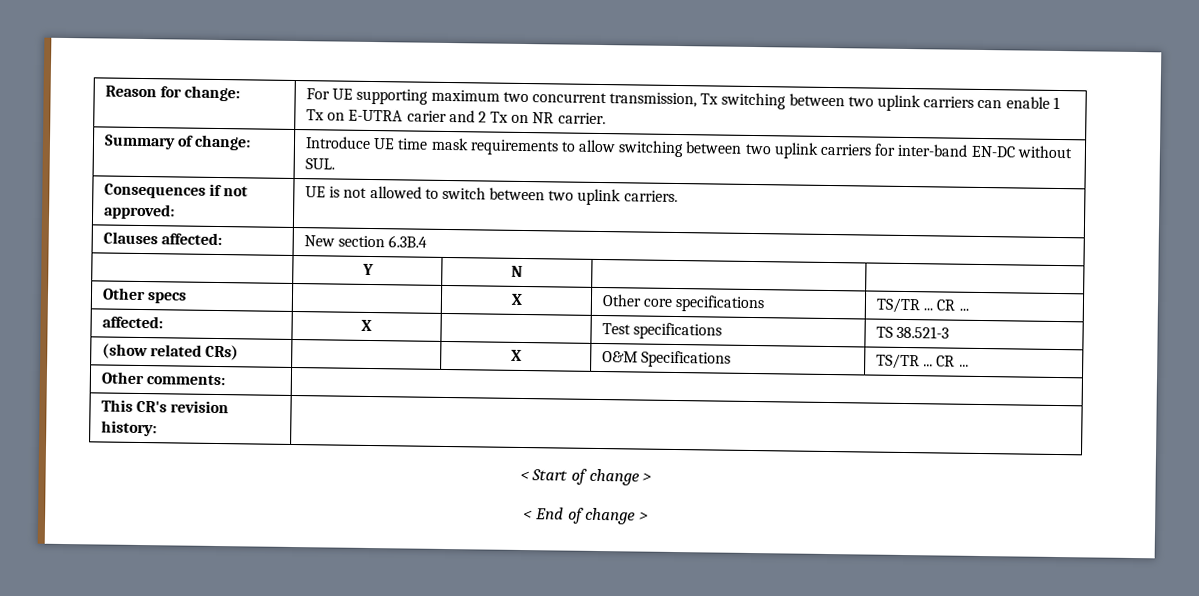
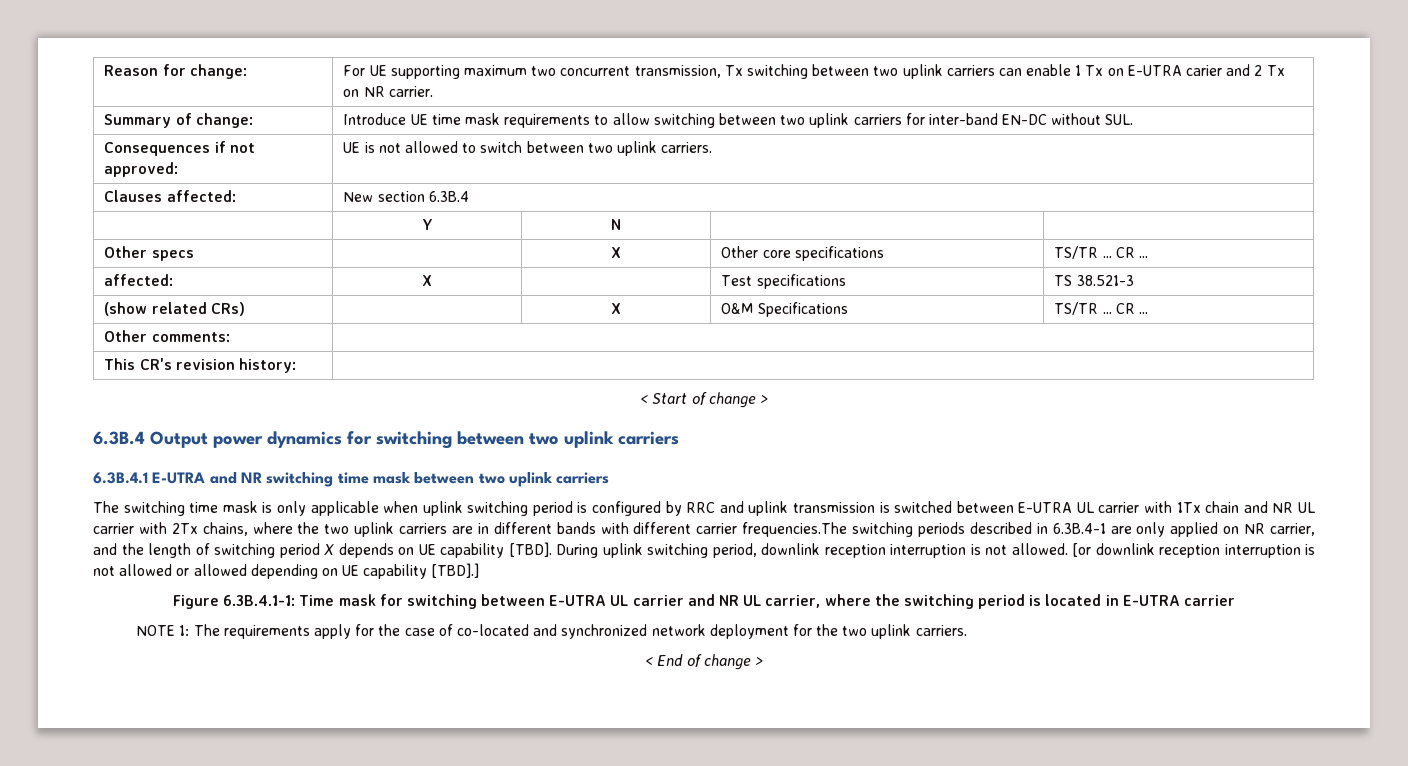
+ 6.3B.4 Output power dynamics for switching between two uplink carriers
+ 6.3B.4.1 E-UTRA and NR switching time mask between two uplink carriers
+ The switching time mask is only applicable when uplink switching period is configured by RRC and uplink transmission is switched between E-UTRA UL carrier with 1Tx chain and NR UL carrier with 2Tx chains, where the two uplink carriers are in different bands with different carrier frequencies.The switching periods described in 6.3B.4-1 are only applied on NR carrier, and the length of switching period X depends on UE capability [TBD]. During uplink switching period, downlink reception interruption is not allowed. [or downlink reception interruption is not allowed or allowed depending on UE capability [TBD].]
+ Figure 6.3B.4.1-1: Time mask for switching between E-UTRA UL carrier and NR UL carrier, where the switching period is located in E-UTRA carrier
+ NOTE 1: The requirements apply for the case of co-located and synchronized network deployment for the two uplink carriers.

